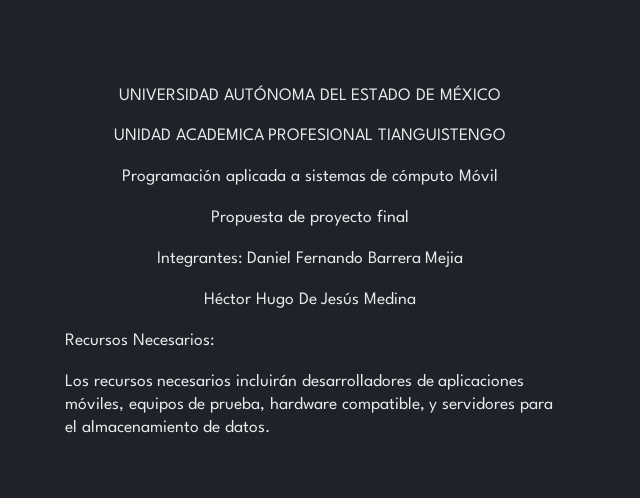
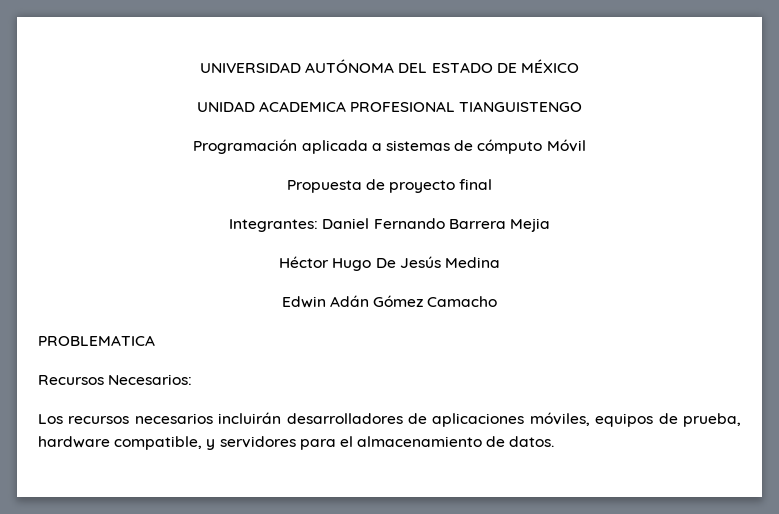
+ Edwin Adán Gómez Camacho
+ PROBLEMATICA

